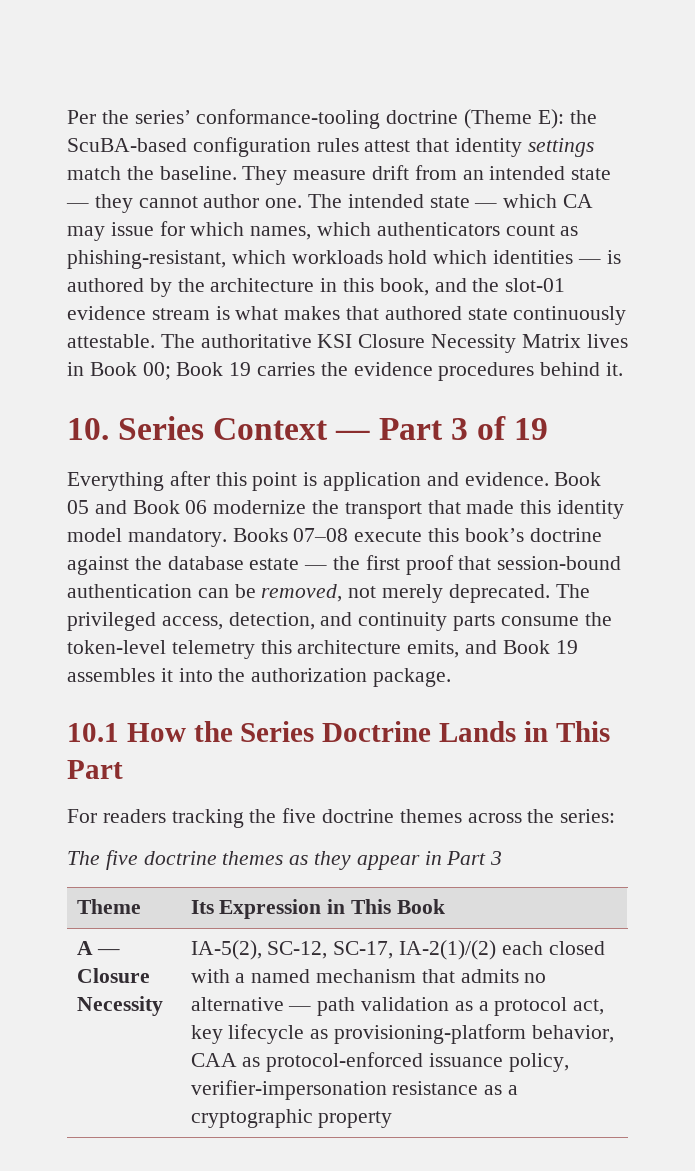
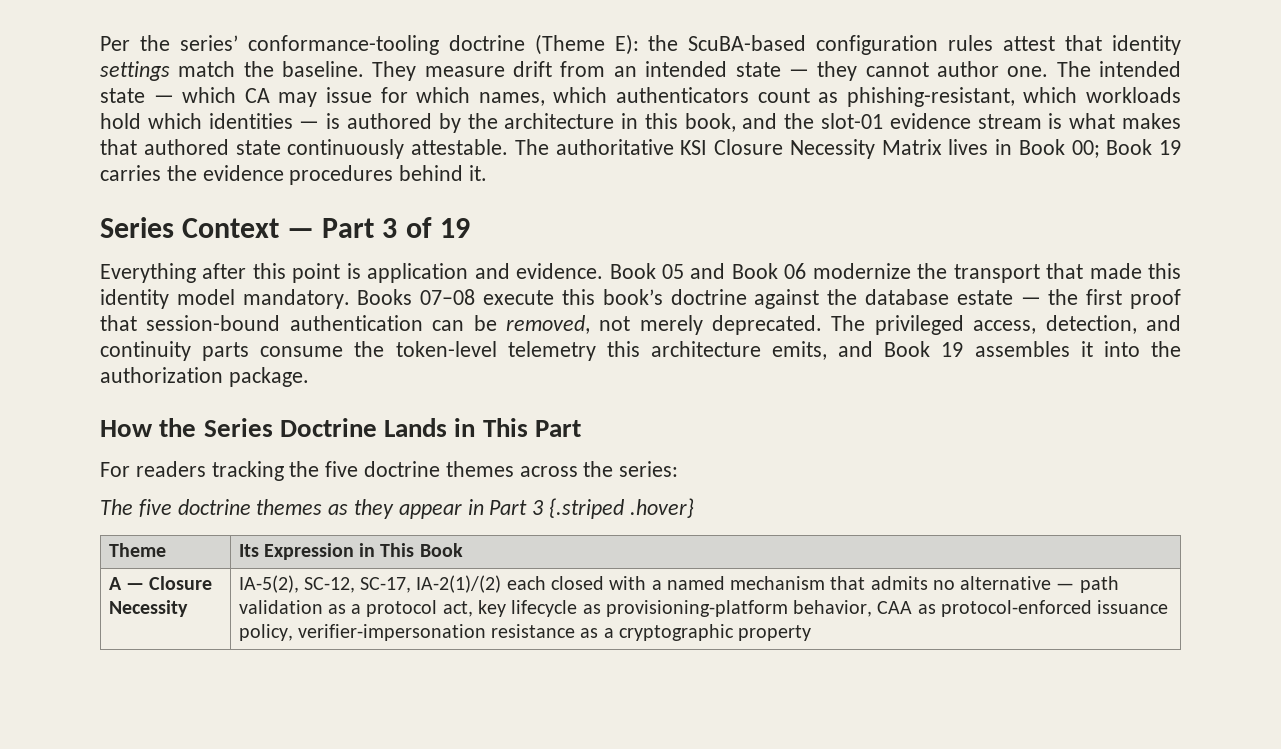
- 10. Series Context — Part 3 of 19
+ Series Context — Part 3 of 19
- 10.1 How the Series Doctrine Lands in This Part
+ How the Series Doctrine Lands in This Part
- The five doctrine themes as they appear in Part 3
+ The five doctrine themes as they appear in Part 3 {.striped .hover}

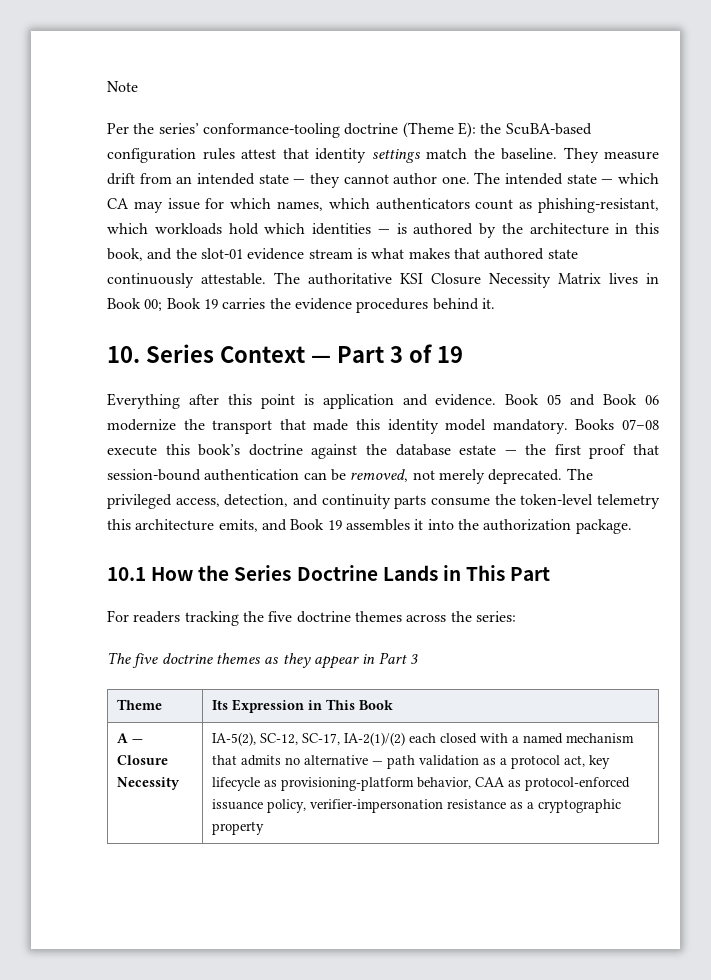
+ Note
- Series Context — Part 3 of 19
+ 10. Series Context — Part 3 of 19
- How the Series Doctrine Lands in This Part
+ 10.1 How the Series Doctrine Lands in This Part
- The five doctrine themes as they appear in Part 3 {.striped .hover}
+ The five doctrine themes as they appear in Part 3

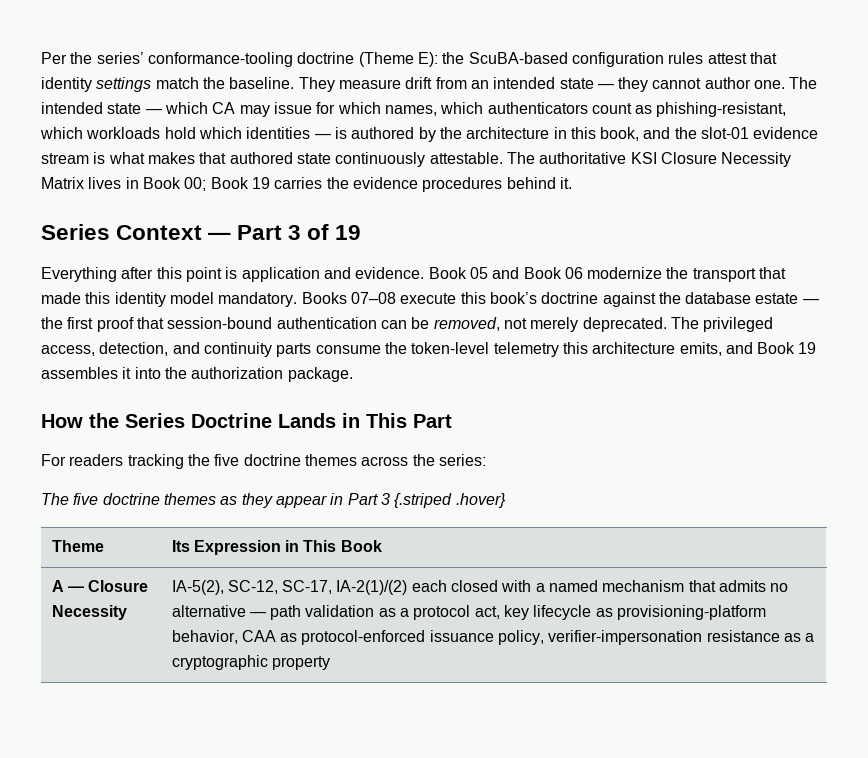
- Note
- 10. Series Context — Part 3 of 19
+ Series Context — Part 3 of 19
- 10.1 How the Series Doctrine Lands in This Part
+ How the Series Doctrine Lands in This Part
- The five doctrine themes as they appear in Part 3
+ The five doctrine themes as they appear in Part 3 {.striped .hover}

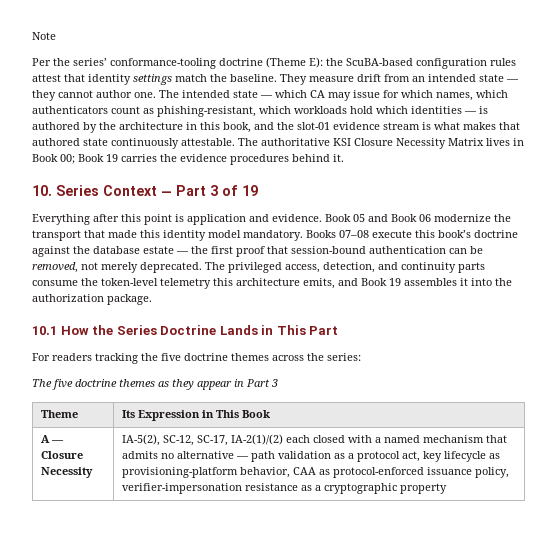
+ Note
- Series Context — Part 3 of 19
+ 10. Series Context — Part 3 of 19
- How the Series Doctrine Lands in This Part
+ 10.1 How the Series Doctrine Lands in This Part
- The five doctrine themes as they appear in Part 3 {.striped .hover}
+ The five doctrine themes as they appear in Part 3

